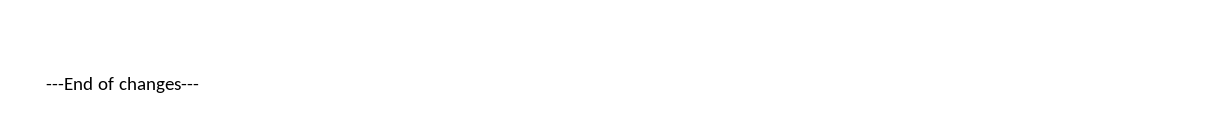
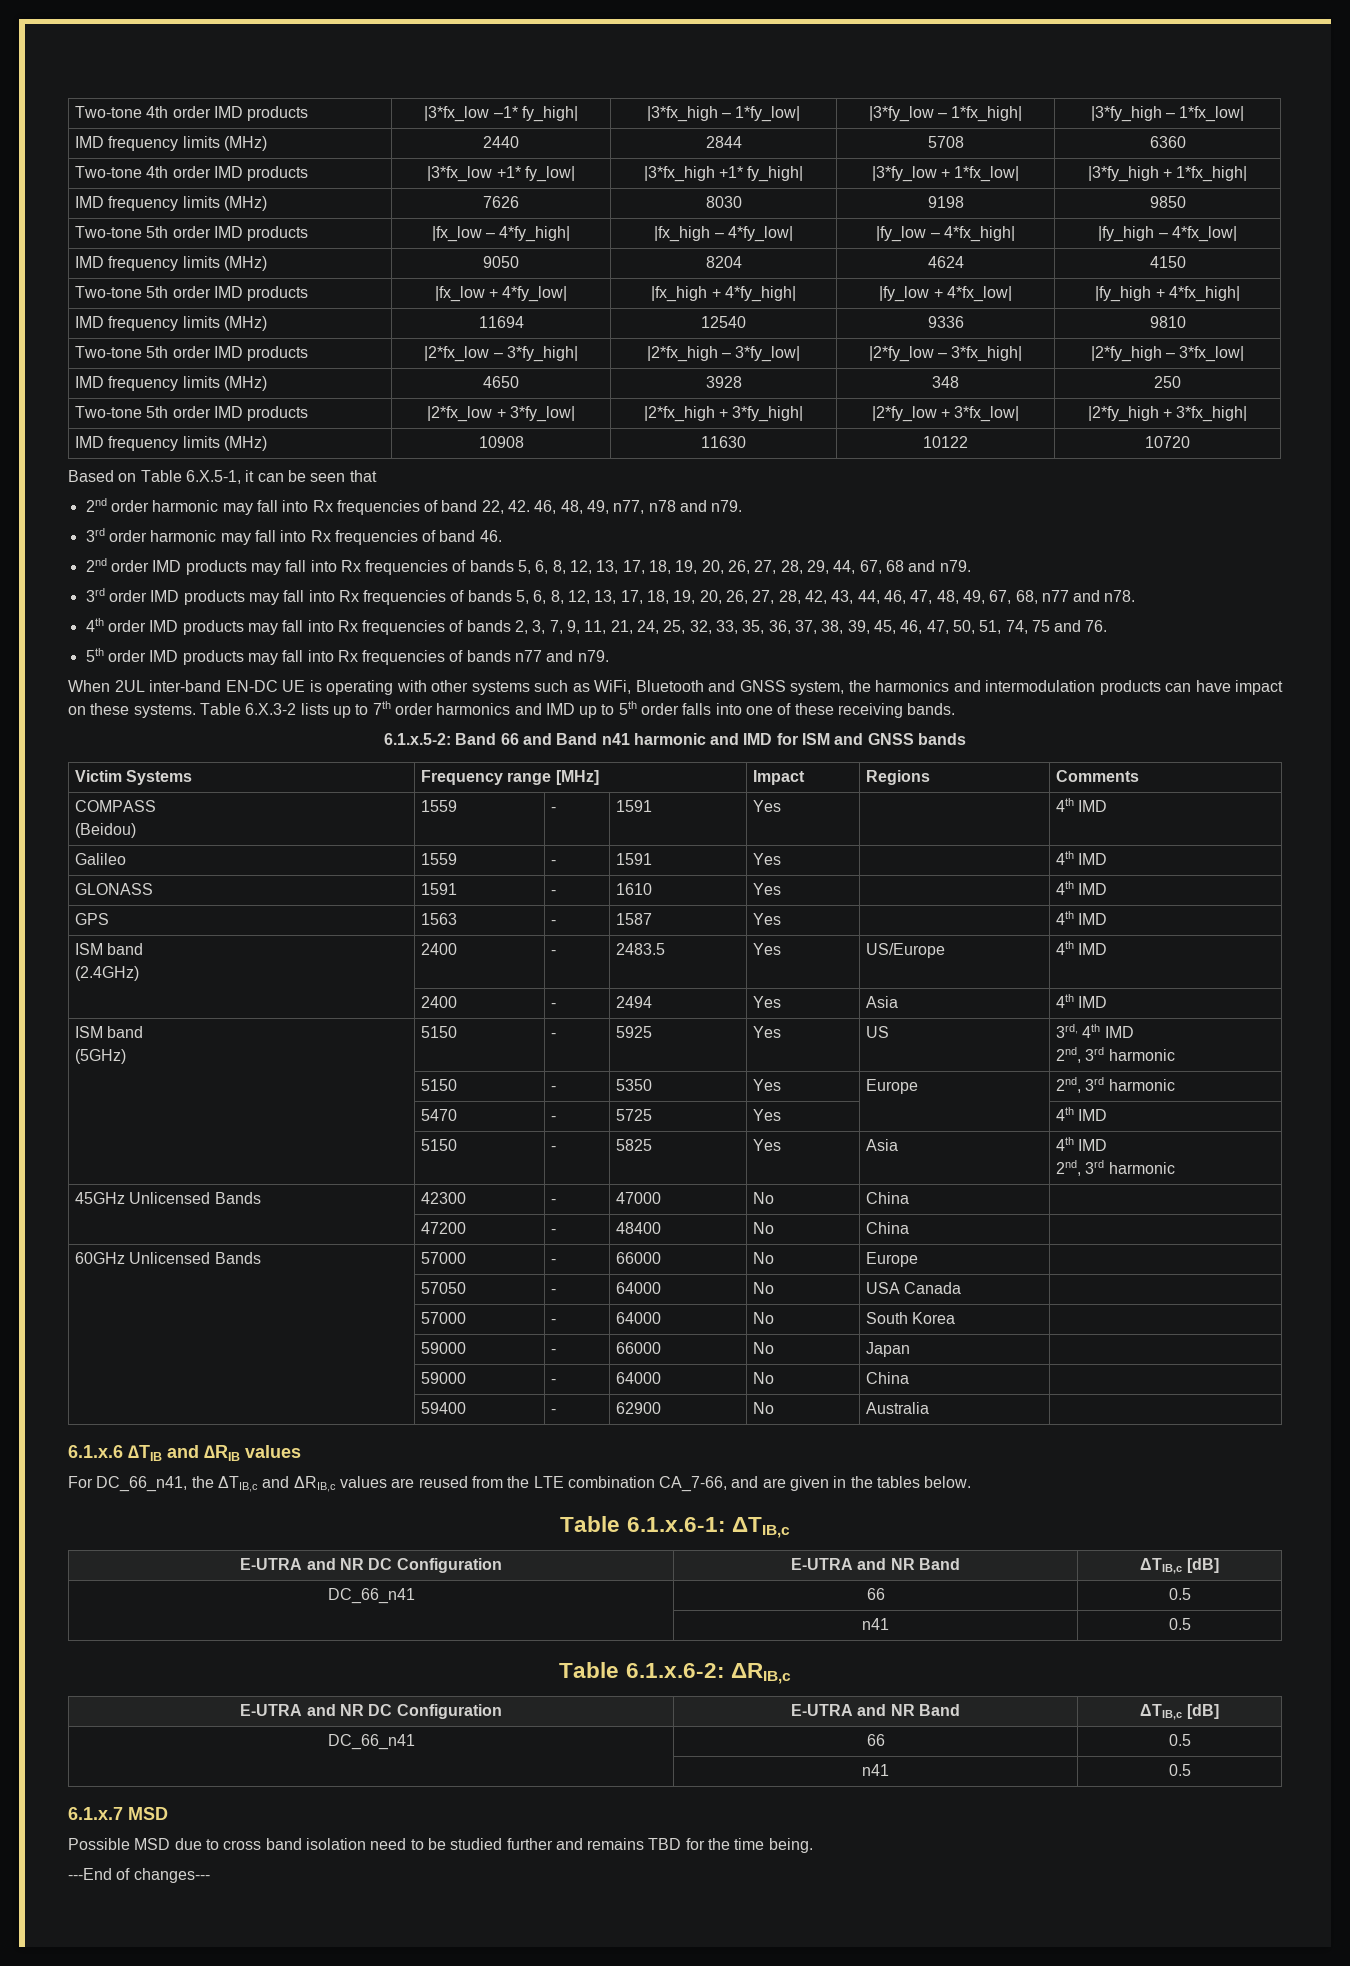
+ Two-tone 4th order IMD products | |3*fx_low –1* fy_high| | |3*fx_high – 1*fy_low| | |3*fy_low – 1*fx_high| | |3*fy_high – 1*fx_low|
+ IMD frequency limits (MHz) | 2440 | 2844 | 5708 | 6360
+ Two-tone 4th order IMD products | |3*fx_low +1* fy_low| | |3*fx_high +1* fy_high| | |3*fy_low + 1*fx_low| | |3*fy_high + 1*fx_high|
+ IMD frequency limits (MHz) | 7626 | 8030 | 9198 | 9850
+ Two-tone 5th order IMD products | |fx_low – 4*fy_high| | |fx_high – 4*fy_low| | |fy_low – 4*fx_high| | |fy_high – 4*fx_low|
+ IMD frequency limits (MHz) | 9050 | 8204 | 4624 | 4150
+ Two-tone 5th order IMD products | |fx_low + 4*fy_low| | |fx_high + 4*fy_high| | |fy_low + 4*fx_low| | |fy_high + 4*fx_high|
+ IMD frequency limits (MHz) | 11694 | 12540 | 9336 | 9810
+ Two-tone 5th order IMD products | |2*fx_low – 3*fy_high| | |2*fx_high – 3*fy_low| | |2*fy_low – 3*fx_high| | |2*fy_high – 3*fx_low|
+ IMD frequency limits (MHz) | 4650 | 3928 | 348 | 250
+ Two-tone 5th order IMD products | |2*fx_low + 3*fy_low| | |2*fx_high + 3*fy_high| | |2*fy_low + 3*fx_low| | |2*fy_high + 3*fx_high|
+ IMD frequency limits (MHz) | 10908 | 11630 | 10122 | 10720
+ Based on Table 6.X.5-1, it can be seen that
+ 2nd order harmonic may fall into Rx frequencies of band 22, 42. 46, 48, 49, n77, n78 and n79.
+ 3rd order harmonic may fall into Rx frequencies of band 46.
+ 2nd order IMD products may fall into Rx frequencies of bands 5, 6, 8, 12, 13, 17, 18, 19, 20, 26, 27, 28, 29, 44, 67, 68 and n79.
+ 3rd order IMD products may fall into Rx frequencies of bands 5, 6, 8, 12, 13, 17, 18, 19, 20, 26, 27, 28, 42, 43, 44, 46, 47, 48, 49, 67, 68, n77 and n78.
+ 4th order IMD products may fall into Rx frequencies of bands 2, 3, 7, 9, 11, 21, 24, 25, 32, 33, 35, 36, 37, 38, 39, 45, 46, 47, 50, 51, 74, 75 and 76.
+ 5th order IMD products may fall into Rx frequencies of bands n77 and n79.
+ When 2UL inter-band EN-DC UE is operating with other systems such as WiFi, Bluetooth and GNSS system, the harmonics and intermodulation products can have impact on these systems. Table 6.X.3-2 lists up to 7th order harmonics and IMD up to 5th order falls into one of these receiving bands.
+ 6.1.x.5-2: Band 66 and Band n41 harmonic and IMD for ISM and GNSS bands
+ Victim Systems | Frequency range [MHz] | Impact | Regions | Comments
+ COMPASS
+ (Beidou) | 1559 | - | 1591 | Yes | | 4th IMD
+ Galileo | 1559 | - | 1591 | Yes | | 4th IMD
+ GLONASS | 1591 | - | 1610 | Yes | | 4th IMD
+ GPS | 1563 | - | 1587 | Yes | | 4th IMD
+ ISM band
+ (2.4GHz) | 2400 | - | 2483.5 | Yes | US/Europe | 4th IMD
+ | 2400 | - | 2494 | Yes | Asia | 4th IMD
+ ISM band
+ (5GHz) | 5150 | - | 5925 | Yes | US | 3rd, 4th IMD
+ 2nd, 3rd harmonic
+ | 5150 | - | 5350 | Yes | Europe | 2nd, 3rd harmonic
+ | 5470 | - | 5725 | Yes | | 4th IMD
+ | 5150 | - | 5825 | Yes | Asia | 4th IMD
+ 2nd, 3rd harmonic
+ 45GHz Unlicensed Bands | 42300 | - | 47000 | No | China |
+ | 47200 | - | 48400 | No | China |
+ 60GHz Unlicensed Bands | 57000 | - | 66000 | No | Europe |
+ | 57050 | - | 64000 | No | USA Canada |
+ | 57000 | - | 64000 | No | South Korea |
+ | 59000 | - | 66000 | No | Japan |
+ | 59000 | - | 64000 | No | China |
+ | 59400 | - | 62900 | No | Australia |
+ 6.1.x.6 ∆TIB and ∆RIB values
+ For DC_66_n41, the ΔTIB,c and ΔRIB,c values are reused from the LTE combination CA_7-66, and are given in the tables below.
+ Table 6.1.x.6-1: ΔTIB,c
+ E-UTRA and NR DC Configuration | E-UTRA and NR Band | ΔTIB,c [dB]
+ DC_66_n41 | 66 | 0.5
+ | n41 | 0.5
+ Table 6.1.x.6-2: ΔRIB,c
+ E-UTRA and NR DC Configuration | E-UTRA and NR Band | ΔTIB,c [dB]
+ DC_66_n41 | 66 | 0.5
+ | n41 | 0.5
+ 6.1.x.7 MSD
+ Possible MSD due to cross band isolation need to be studied further and remains TBD for the time being.

